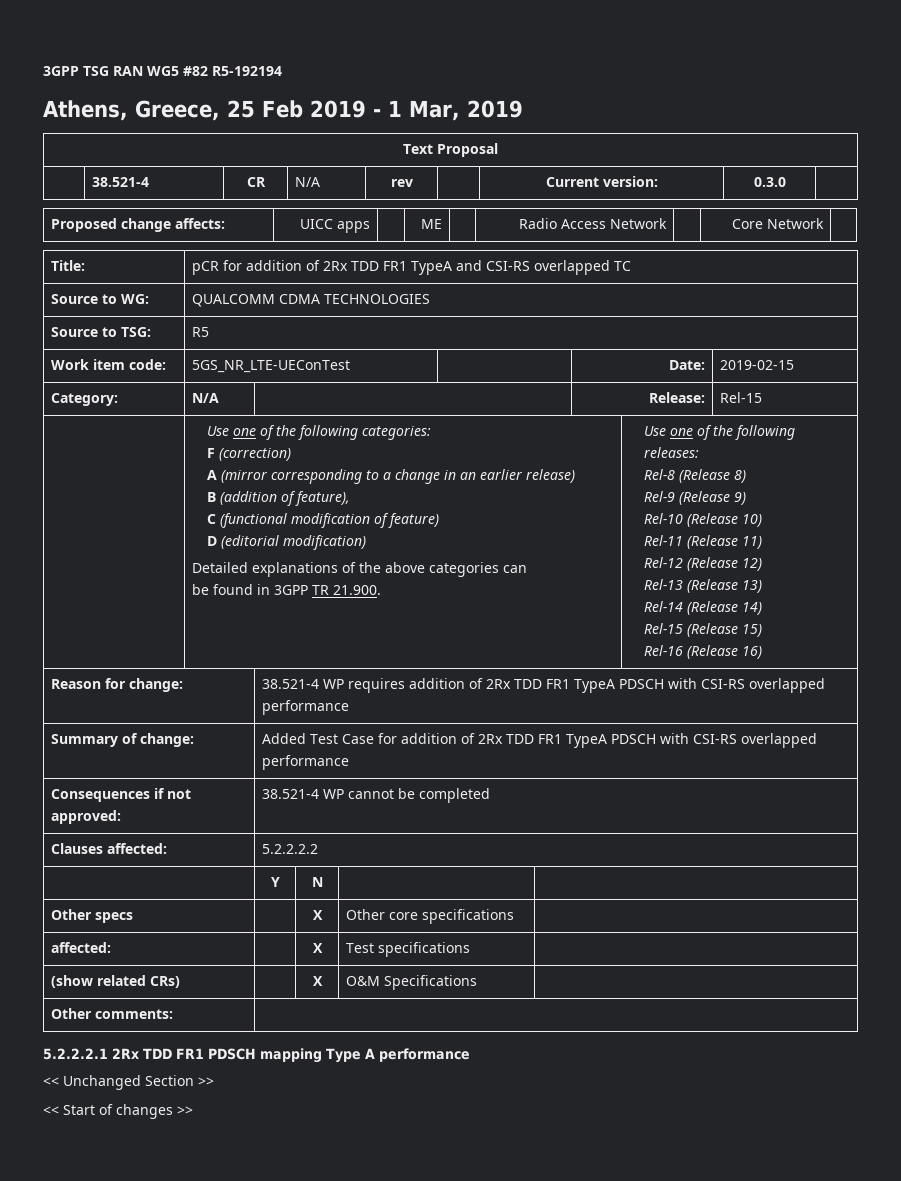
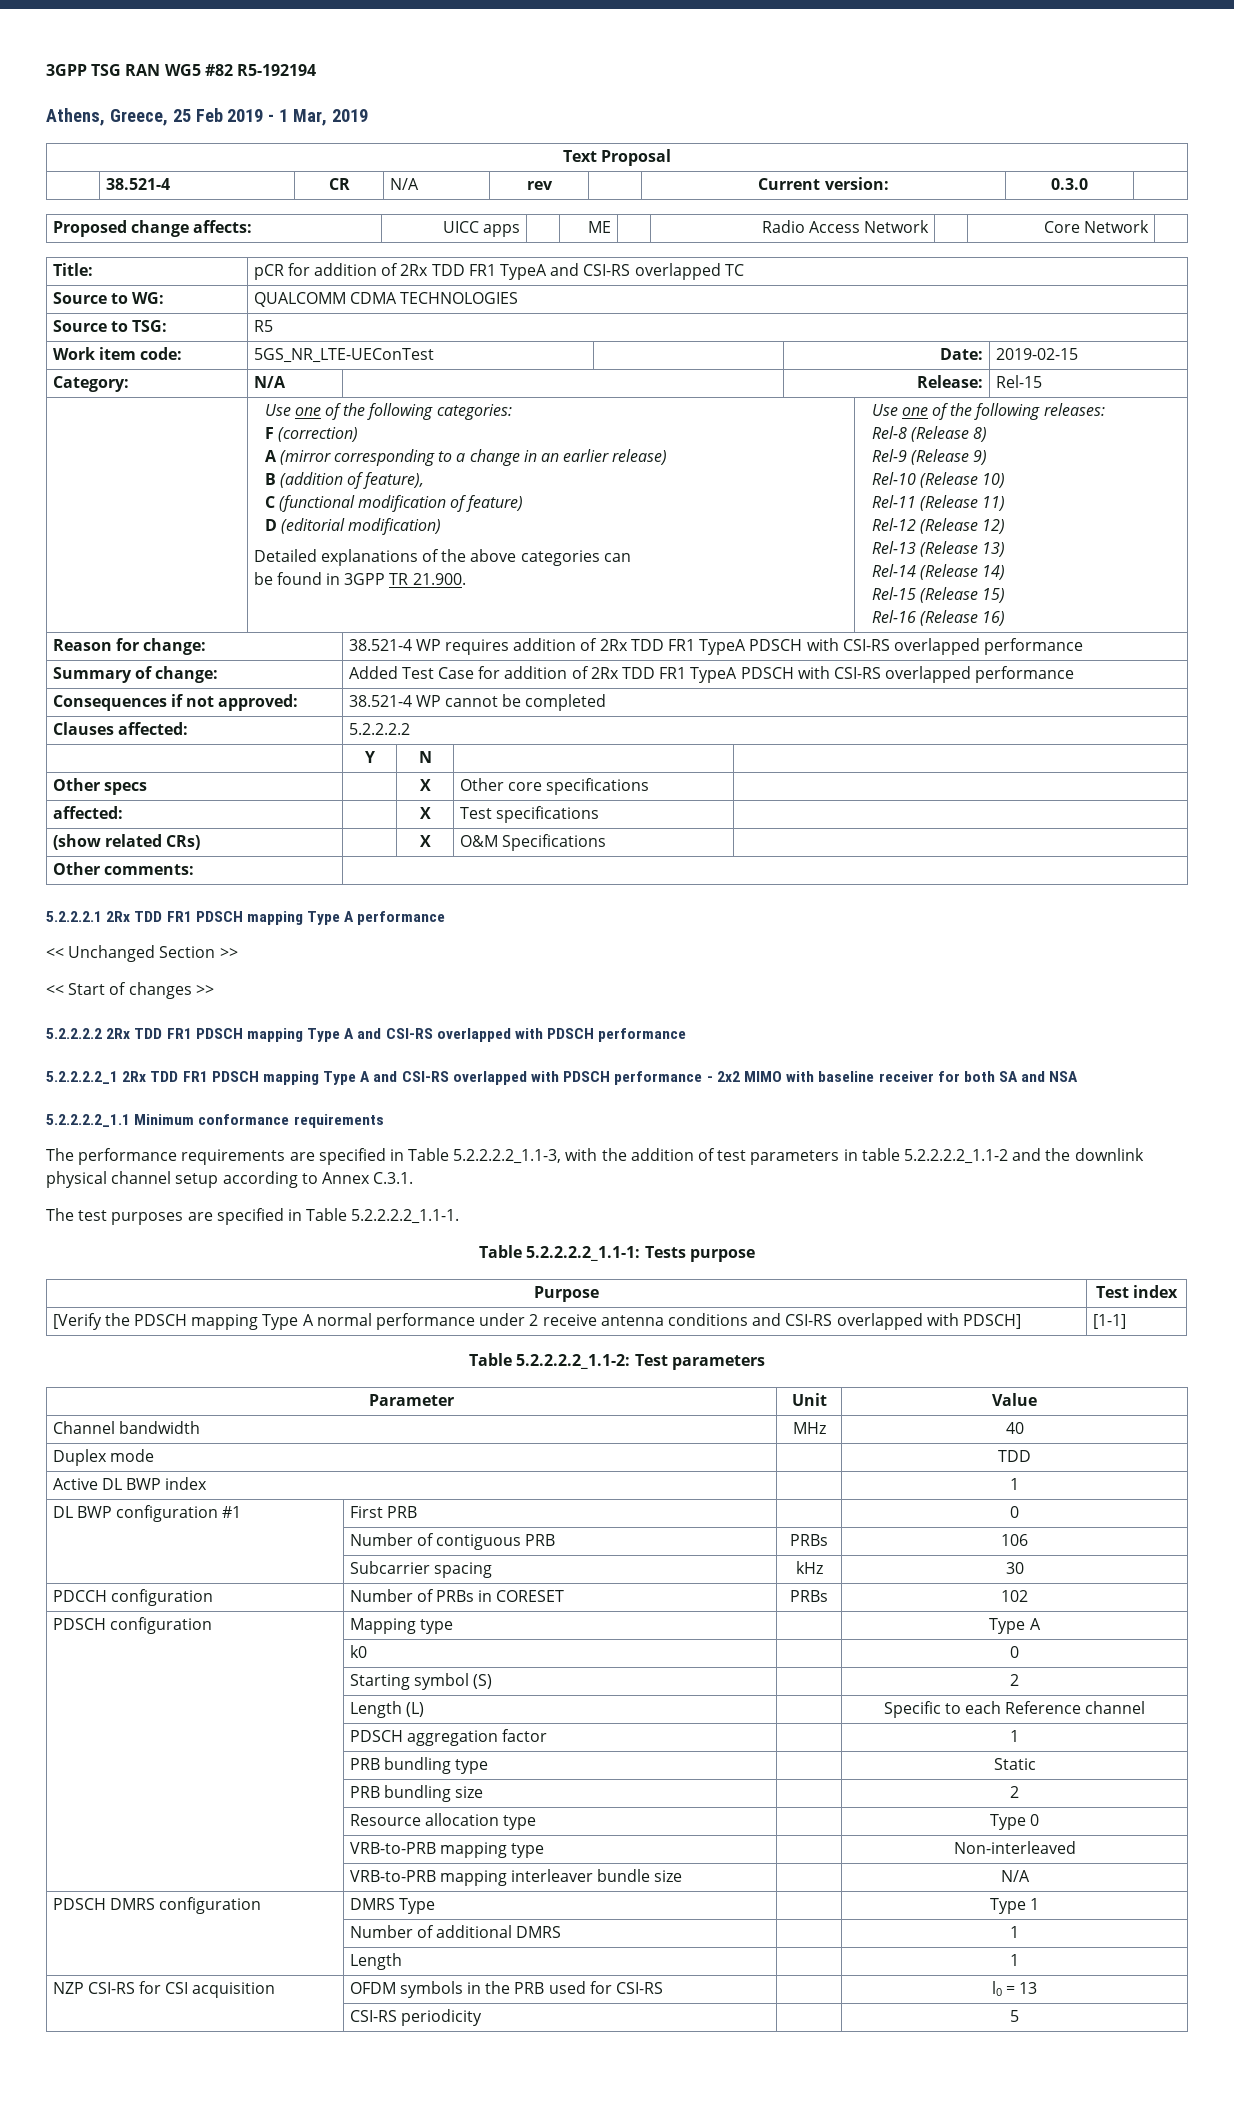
+ 5.2.2.2.2 2Rx TDD FR1 PDSCH mapping Type A and CSI-RS overlapped with PDSCH performance
+ 5.2.2.2.2_1 2Rx TDD FR1 PDSCH mapping Type A and CSI-RS overlapped with PDSCH performance - 2x2 MIMO with baseline receiver for both SA and NSA
+ 5.2.2.2.2_1.1 Minimum conformance requirements
+ The performance requirements are specified in Table 5.2.2.2.2_1.1-3, with the addition of test parameters in table 5.2.2.2.2_1.1-2 and the downlink physical channel setup according to Annex C.3.1.
+ The test purposes are specified in Table 5.2.2.2.2_1.1-1.
+ Table 5.2.2.2.2_1.1-1: Tests purpose
+ Purpose | Test index
+ [Verify the PDSCH mapping Type A normal performance under 2 receive antenna conditions and CSI-RS overlapped with PDSCH] | [1-1]
+ Table 5.2.2.2.2_1.1-2: Test parameters
+ Parameter | Unit | Value
+ Channel bandwidth | MHz | 40
+ Duplex mode | | TDD
+ Active DL BWP index | | 1
+ DL BWP configuration #1 | First PRB | | 0
+ | Number of contiguous PRB | PRBs | 106
+ | Subcarrier spacing | kHz | 30
+ PDCCH configuration | Number of PRBs in CORESET | PRBs | 102
+ PDSCH configuration | Mapping type | | Type A
+ | k0 | | 0
+ | Starting symbol (S) | | 2
+ | Length (L) | | Specific to each Reference channel
+ | PDSCH aggregation factor | | 1
+ | PRB bundling type | | Static
+ | PRB bundling size | | 2
+ | Resource allocation type | | Type 0
+ | VRB-to-PRB mapping type | | Non-interleaved
+ | VRB-to-PRB mapping interleaver bundle size | | N/A
+ PDSCH DMRS configuration | DMRS Type | | Type 1
+ | Number of additional DMRS | | 1
+ | Length | | 1
+ NZP CSI-RS for CSI acquisition | OFDM symbols in the PRB used for CSI-RS | | l0 = 13
+ | CSI-RS periodicity | | 5

